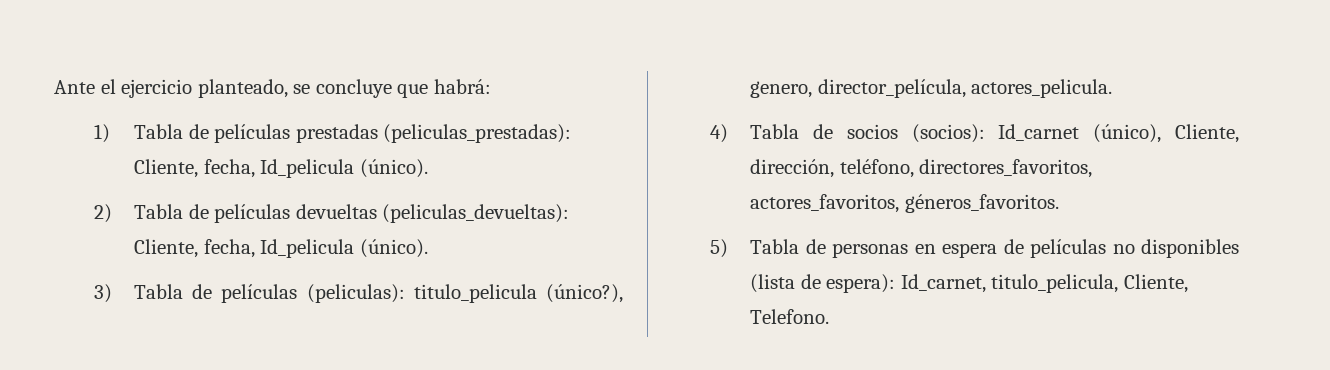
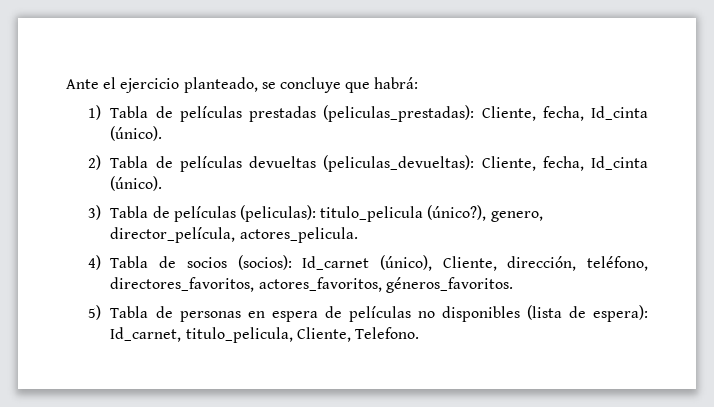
- 1) Tabla de películas prestadas (peliculas_prestadas): Cliente, fecha, Id_pelicula (único).
+ 1) Tabla de películas prestadas (peliculas_prestadas): Cliente, fecha, Id_cinta (único).
- 2) Tabla de películas devueltas (peliculas_devueltas): Cliente, fecha, Id_pelicula (único).
+ 2) Tabla de películas devueltas (peliculas_devueltas): Cliente, fecha, Id_cinta (único).

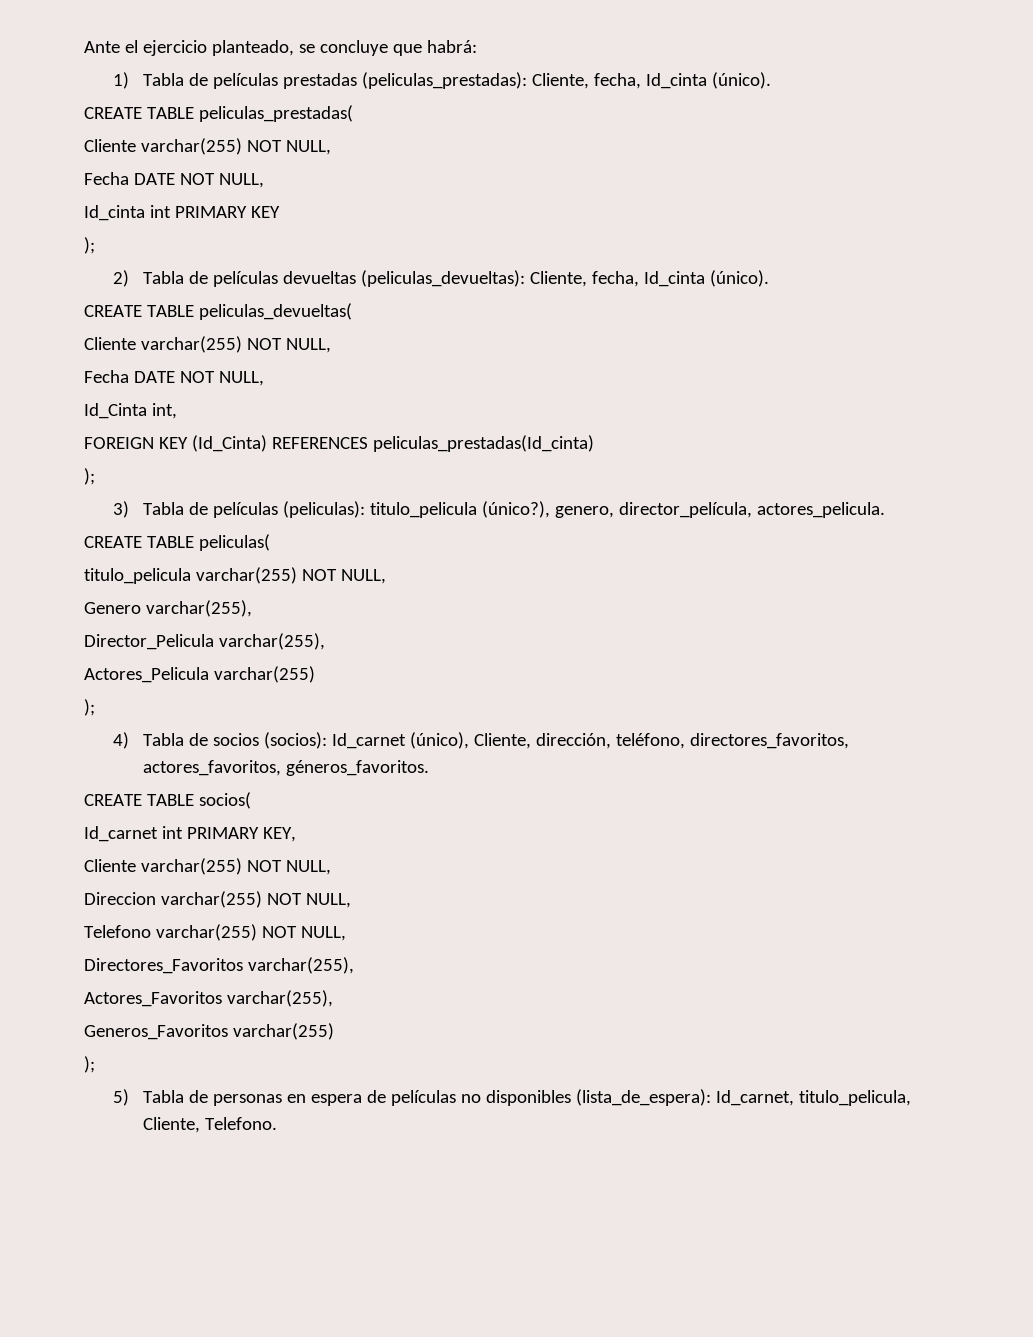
+ CREATE TABLE peliculas_prestadas(
+ Cliente varchar(255) NOT NULL,
+ Fecha DATE NOT NULL,
+ Id_cinta int PRIMARY KEY
+ );
+ CREATE TABLE peliculas_devueltas(
+ Cliente varchar(255) NOT NULL,
+ Fecha DATE NOT NULL,
+ Id_Cinta int,
+ FOREIGN KEY (Id_Cinta) REFERENCES peliculas_prestadas(Id_cinta)
+ );
+ CREATE TABLE peliculas(
+ titulo_pelicula varchar(255) NOT NULL,
+ Genero varchar(255),
+ Director_Pelicula varchar(255),
+ Actores_Pelicula varchar(255)
+ );
+ CREATE TABLE socios(
+ Id_carnet int PRIMARY KEY,
+ Cliente varchar(255) NOT NULL,
+ Direccion varchar(255) NOT NULL,
+ Telefono varchar(255) NOT NULL,
+ Directores_Favoritos varchar(255),
+ Actores_Favoritos varchar(255),
+ Generos_Favoritos varchar(255)
+ );
- 5) Tabla de personas en espera de películas no disponibles (lista de espera): Id_carnet, titulo_pelicula, Cliente, Telefono.
+ 5) Tabla de personas en espera de películas no disponibles (lista_de_espera): Id_carnet, titulo_pelicula, Cliente, Telefono.

